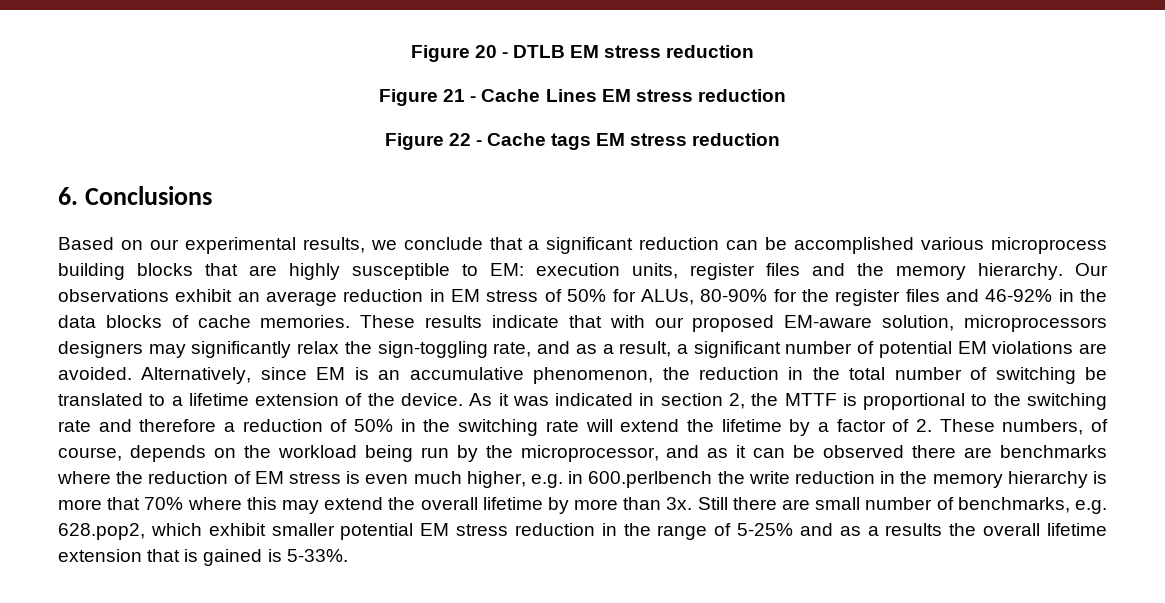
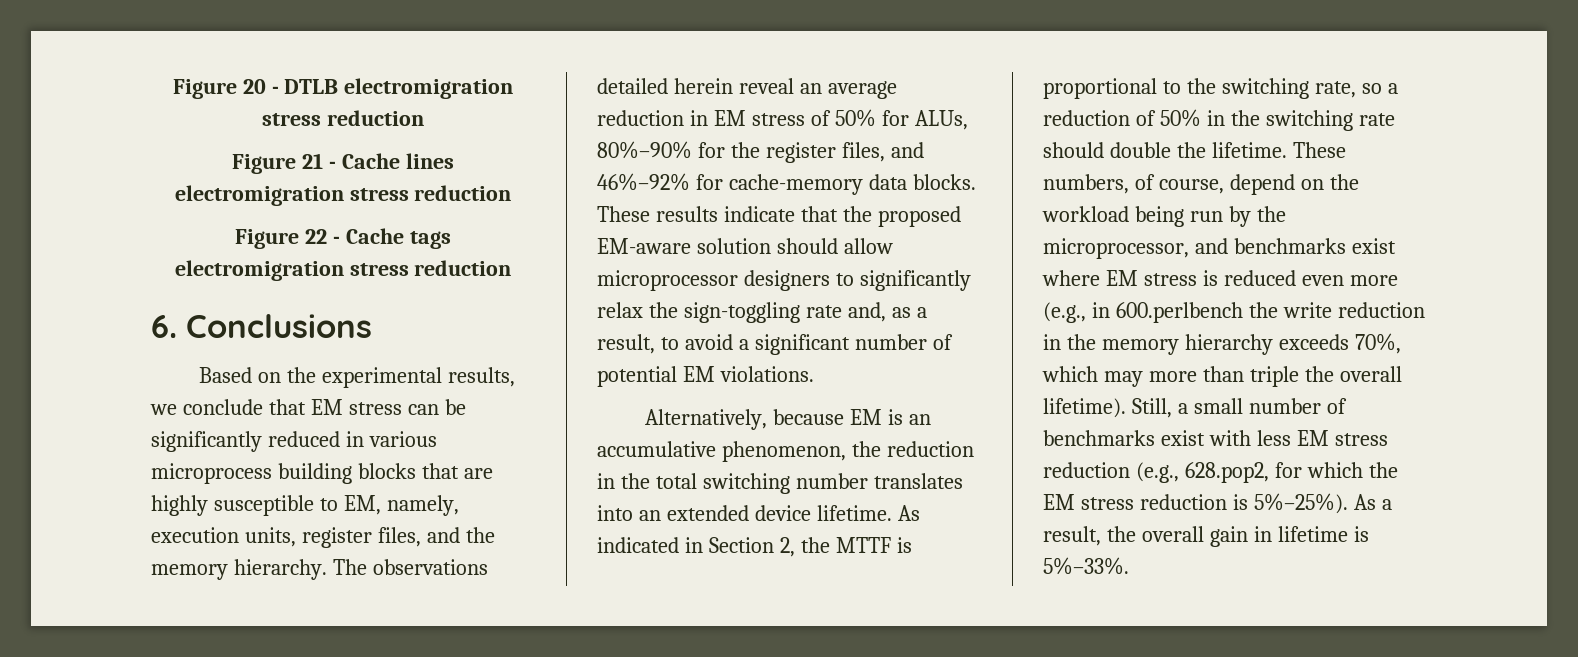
- Figure 20 - DTLB EM stress reduction
+ Figure 20 - DTLB electromigration stress reduction
- Figure 21 - Cache Lines EM stress reduction
+ Figure 21 - Cache lines electromigration stress reduction
- Figure 22 - Cache tags EM stress reduction
+ Figure 22 - Cache tags electromigration stress reduction
- Based on our experimental results, we conclude that a significant reduction can be accomplished various microprocess building blocks that are highly susceptible to EM: execution units, register files and the memory hierarchy.
+ Based on the experimental results, we conclude that EM stress can be significantly reduced in various microprocess building blocks that are highly susceptible to EM, namely, execution units, register files, and the memory hierarchy.
- Our observations exhibit an average reduction in EM stress of 50% for ALUs, 80-90% for the register files and 46-92% in the data blocks of cache memories. These results indicate that with our proposed EM-aware solution, microprocessors designers may significantly relax the sign-toggling rate, and as a result, a significant number of potential EM violations are avoided. Alternatively, since EM is an accumulative phenomenon, the reduction in the total number of switching be translated to a lifetime extension of the device. As it was indicated in section 2, the MTTF is proportional to the switching rate and therefore a reduction of 50% in the switching rate will extend the lifetime by a factor of 2. These numbers, of course, depends on the workload being run by the microprocessor, and as it can be observed there are benchmarks where the reduction of EM stress is even much higher, e.g. in 600.perlbench the write reduction in the memory hierarchy is more that 70% where this may extend the overall lifetime by more than 3x. Still there are small number of benchmarks, e.g. 628.pop2, which exhibit smaller potential EM stress reduction in the range of 5-25% and as a results the overall lifetime extension that is gained is 5-33%.
+ The observations detailed herein reveal an average reduction in EM stress of 50% for ALUs, 80%–90% for the register files, and 46%–92% for cache-memory data blocks. These results indicate that the proposed EM-aware solution should allow microprocessor designers to significantly relax the sign-toggling rate and, as a result, to avoid a significant number of potential EM violations.
+ Alternatively, because EM is an accumulative phenomenon, the reduction in the total switching number translates into an extended device lifetime. As indicated in Section 2, the MTTF is proportional to the switching rate, so a reduction of 50% in the switching rate should double the lifetime. These numbers, of course, depend on the workload being run by the microprocessor, and benchmarks exist where EM stress is reduced even more (e.g., in 600.perlbench the write reduction in the memory hierarchy exceeds 70%, which may more than triple the overall lifetime). Still, a small number of benchmarks exist with less EM stress reduction (e.g., 628.pop2, for which the EM stress reduction is 5%–25%). As a result, the overall gain in lifetime is 5%–33%.

